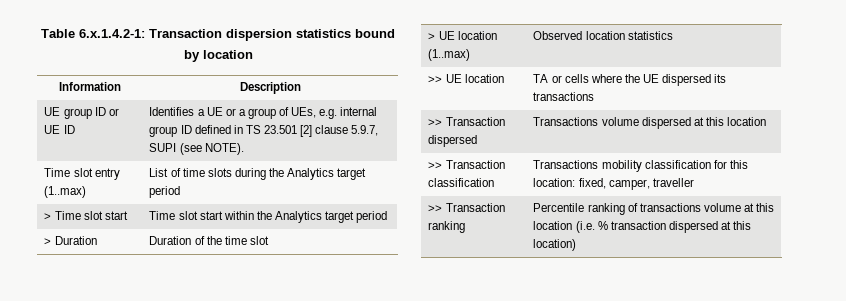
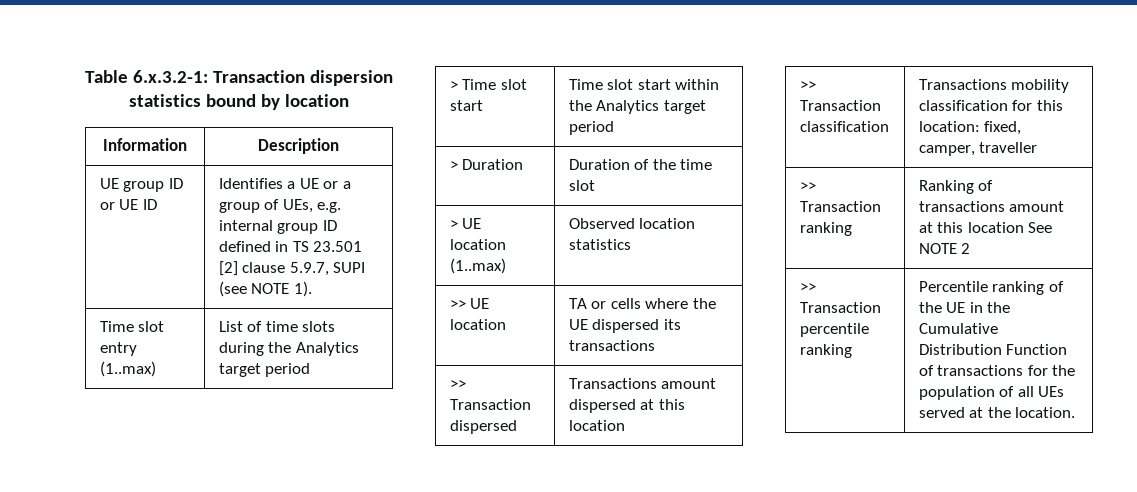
- Table 6.x.1.4.2-1: Transaction dispersion statistics bound by location
+ Table 6.x.3.2-1: Transaction dispersion statistics bound by location
- UE group ID or UE ID | Identifies a UE or a group of UEs, e.g. internal group ID defined in TS 23.501 [2] clause 5.9.7, SUPI (see NOTE).
+ UE group ID or UE ID | Identifies a UE or a group of UEs, e.g. internal group ID defined in TS 23.501 [2] clause 5.9.7, SUPI (see NOTE 1).
- >> Transaction dispersed | Transactions volume dispersed at this location
+ >> Transaction dispersed | Transactions amount dispersed at this location
- >> Transaction ranking | Percentile ranking of transactions volume at this location (i.e. % transaction dispersed at this location)
+ >> Transaction ranking | Ranking of transactions amount at this location See NOTE 2
+ >> Transaction percentile ranking | Percentile ranking of the UE in the Cumulative Distribution Function of transactions for the population of all UEs served at the location.

